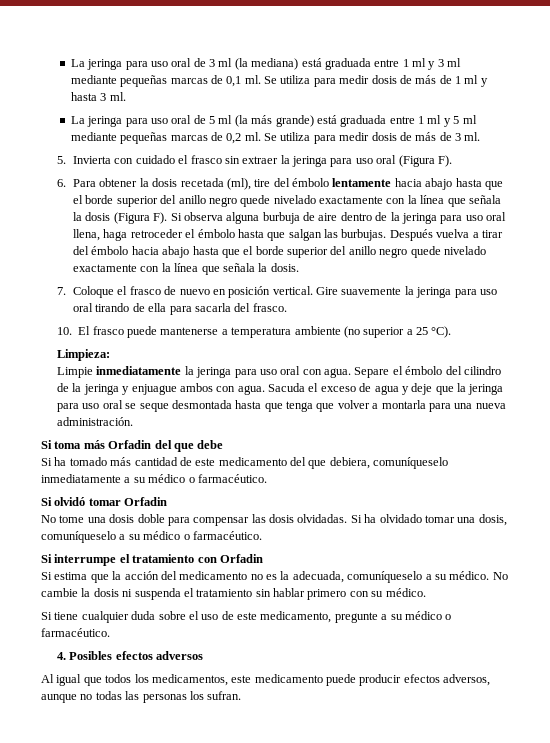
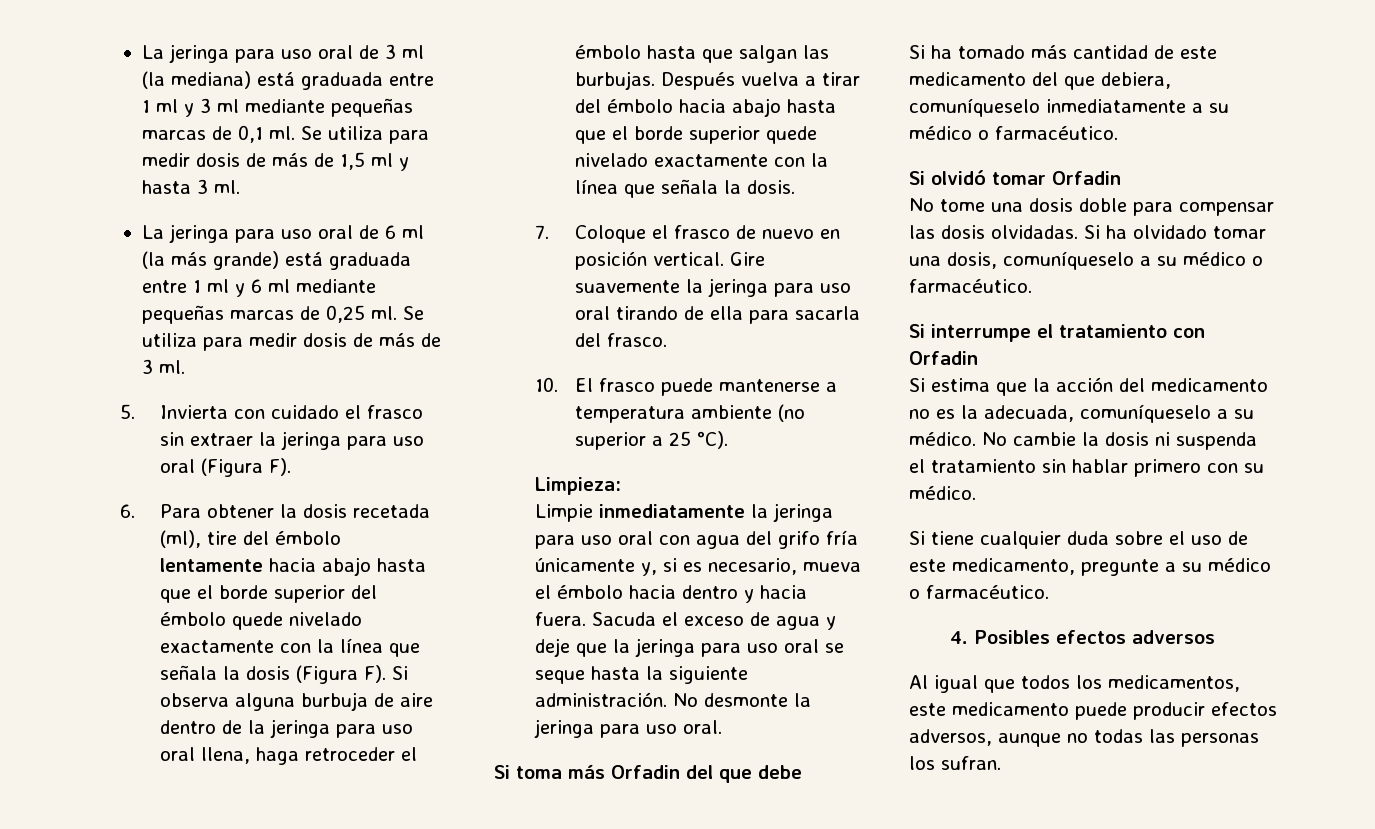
- Se utiliza para medir dosis de más de 1 ml y hasta 3 ml.
+ Se utiliza para medir dosis de más de 1,5 ml y hasta 3 ml.
- La jeringa para uso oral de 5 ml (la más grande) está graduada entre 1 ml y 5 ml mediante pequeñas marcas de 0,2 ml.
+ La jeringa para uso oral de 6 ml (la más grande) está graduada entre 1 ml y 6 ml mediante pequeñas marcas de 0,25 ml.
- 6. Para obtener la dosis recetada (ml), tire del émbolo lentamente hacia abajo hasta que el borde superior del anillo negro quede nivelado exactamente con la línea que señala la dosis (Figura F). Si observa alguna burbuja de aire dentro de la jeringa para uso oral llena, haga retroceder el émbolo hasta que salgan las burbujas.
+ 6. Para obtener la dosis recetada (ml), tire del émbolo lentamente hacia abajo hasta que el borde superior del émbolo quede nivelado exactamente con la línea que señala la dosis (Figura F). Si observa alguna burbuja de aire dentro de la jeringa para uso oral llena, haga retroceder el émbolo hasta que salgan las burbujas.
- Después vuelva a tirar del émbolo hacia abajo hasta que el borde superior del anillo negro quede nivelado exactamente con la línea que señala la dosis.
+ Después vuelva a tirar del émbolo hacia abajo hasta que el borde superior quede nivelado exactamente con la línea que señala la dosis.
- Limpie inmediatamente la jeringa para uso oral con agua. Separe el émbolo del cilindro de la jeringa y enjuague ambos con agua.
+ Limpie inmediatamente la jeringa para uso oral con agua del grifo fría únicamente y, si es necesario, mueva el émbolo hacia dentro y hacia fuera.
- Sacuda el exceso de agua y deje que la jeringa para uso oral se seque desmontada hasta que tenga que volver a montarla para una nueva administración.
+ Sacuda el exceso de agua y deje que la jeringa para uso oral se seque hasta la siguiente administración. No desmonte la jeringa para uso oral.

